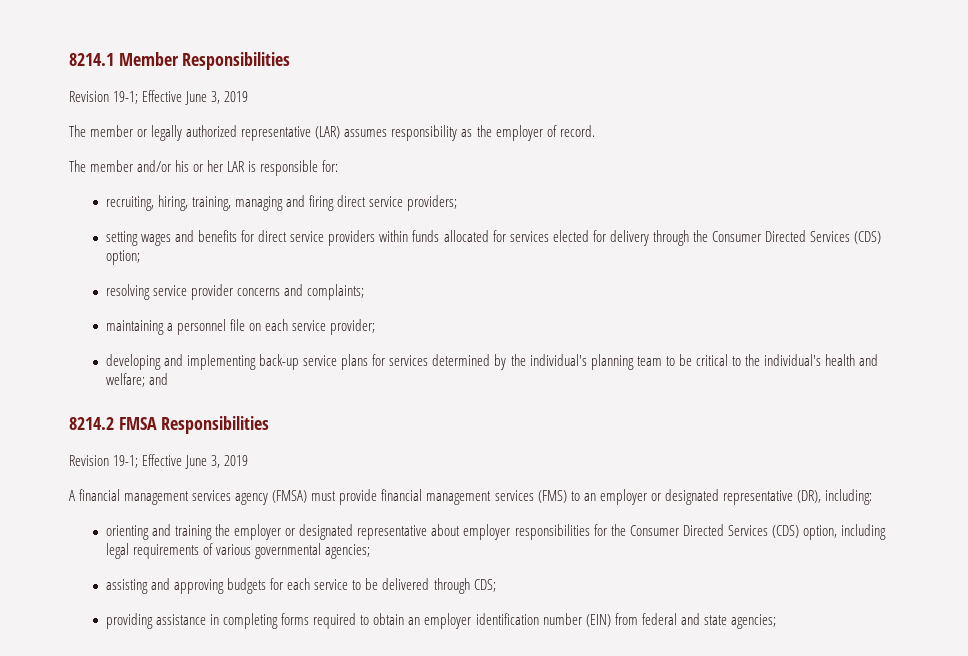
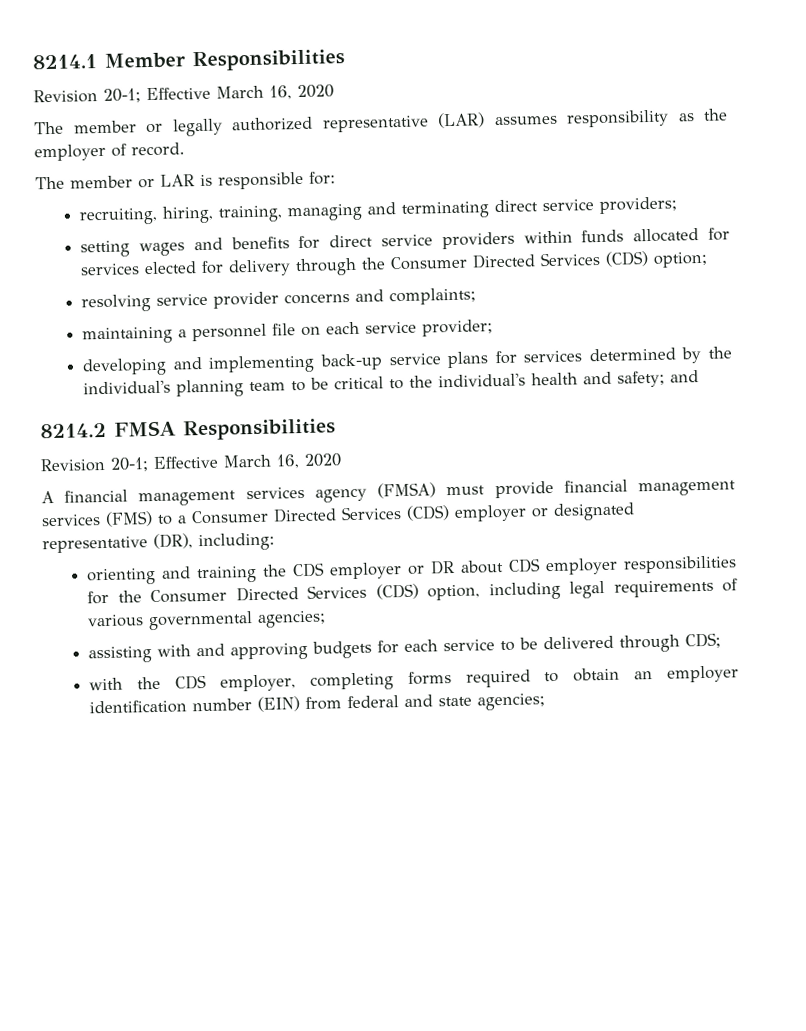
  8214.1 Member Responsibilities
- Revision 19-1; Effective June 3, 2019
+ Revision 20-1; Effective March 16, 2020
- The member and/or his or her LAR is responsible for:
+ The member or LAR is responsible for:
- recruiting, hiring, training, managing and firing direct service providers;
+ recruiting, hiring, training, managing and terminating direct service providers;
- developing and implementing back-up service plans for services determined by the individual's planning team to be critical to the individual's health and welfare; and
+ developing and implementing back-up service plans for services determined by the individual's planning team to be critical to the individual's health and safety; and
  8214.2 FMSA Responsibilities
- Revision 19-1; Effective June 3, 2019
+ Revision 20-1; Effective March 16, 2020
- A financial management services agency (FMSA) must provide financial management services (FMS) to an employer or designated representative (DR), including:
+ A financial management services agency (FMSA) must provide financial management services (FMS) to a Consumer Directed Services (CDS) employer or designated representative (DR), including:
- orienting and training the employer or designated representative about employer responsibilities for the Consumer Directed Services (CDS) option, including legal requirements of various governmental agencies;
+ orienting and training the CDS employer or DR about CDS employer responsibilities for the Consumer Directed Services (CDS) option, including legal requirements of various governmental agencies;
- assisting and approving budgets for each service to be delivered through CDS;
+ assisting with and approving budgets for each service to be delivered through CDS;
- providing assistance in completing forms required to obtain an employer identification number (EIN) from federal and state agencies;
+ with the CDS employer, completing forms required to obtain an employer identification number (EIN) from federal and state agencies;

